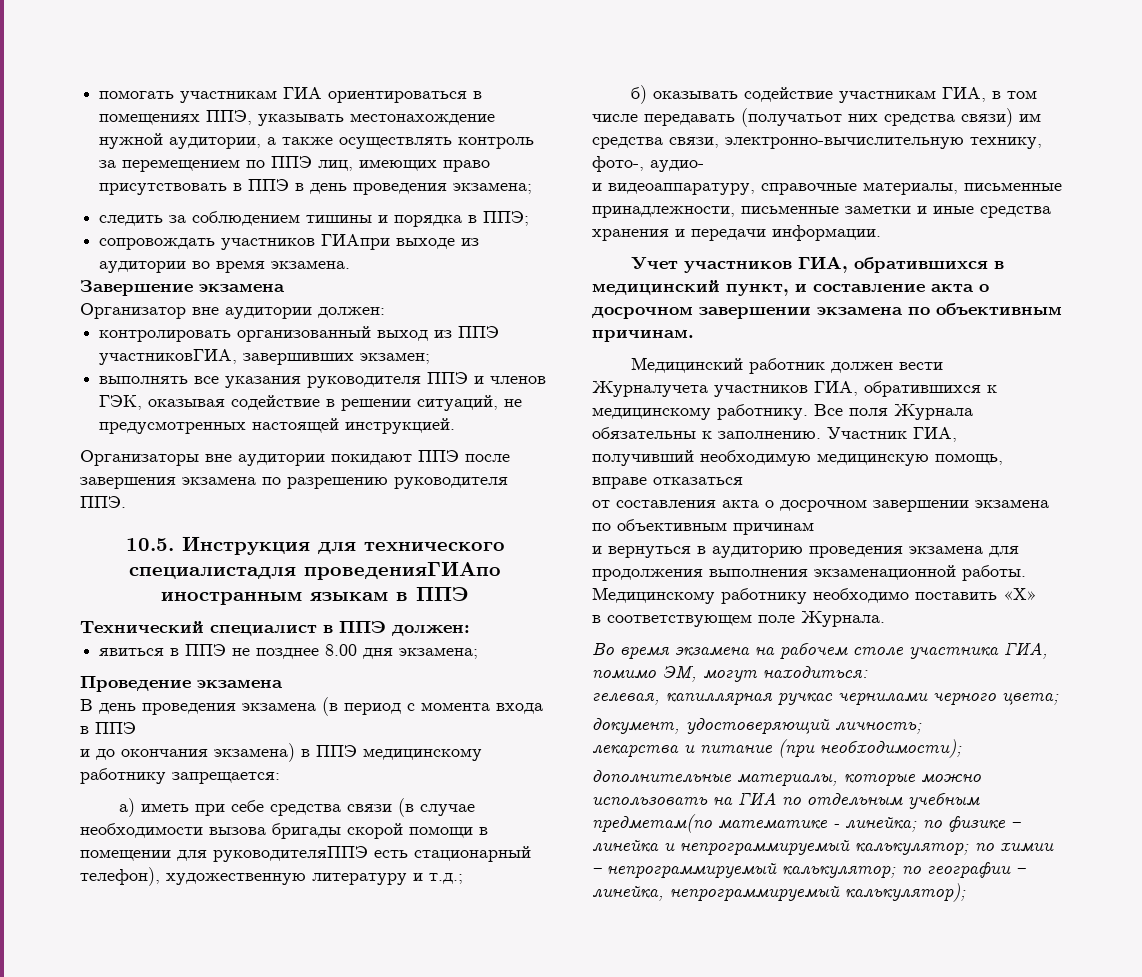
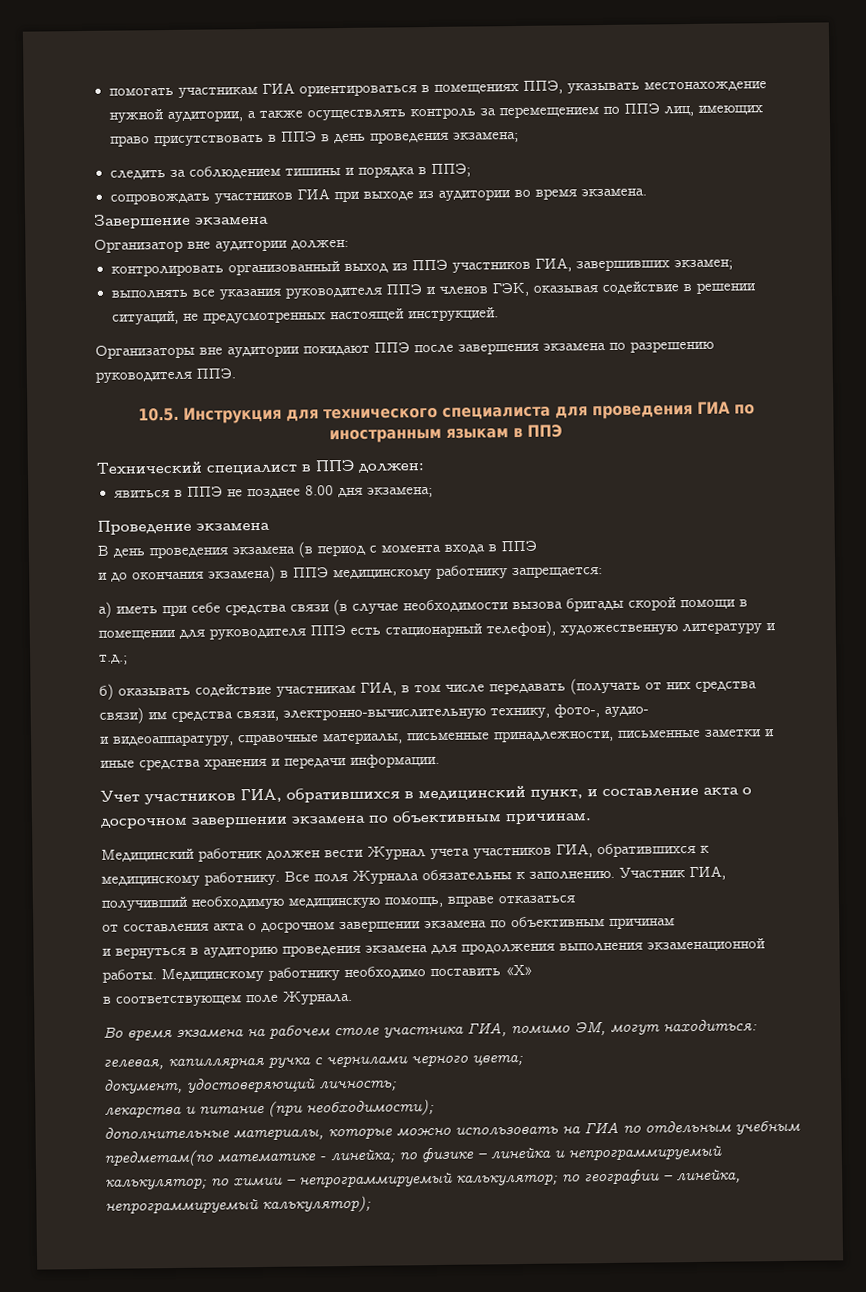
- сопровождать участников ГИАпри выходе из аудитории во время экзамена.
+ сопровождать участников ГИА при выходе из аудитории во время экзамена.
- контролировать организованный выход из ППЭ участниковГИА, завершивших экзамен;
+ контролировать организованный выход из ППЭ участников ГИА, завершивших экзамен;
- 10.5. Инструкция для технического специалистадля проведенияГИАпо иностранным языкам в ППЭ
+ 10.5. Инструкция для технического специалиста для проведения ГИА по иностранным языкам в ППЭ
- а) иметь при себе средства связи (в случае необходимости вызова бригады скорой помощи в помещении для руководителяППЭ есть стационарный телефон), художественную литературу и т.д.;
+ а) иметь при себе средства связи (в случае необходимости вызова бригады скорой помощи в помещении для руководителя ППЭ есть стационарный телефон), художественную литературу и т.д.;
- б) оказывать содействие участникам ГИА, в том числе передавать (получатьот них средства связи) им средства связи, электронно-вычислительную технику, фото-, аудио-
+ б) оказывать содействие участникам ГИА, в том числе передавать (получать от них средства связи) им средства связи, электронно-вычислительную технику, фото-, аудио-
- Медицинский работник должен вести Журналучета участников ГИА, обратившихся к медицинскому работнику.
+ Медицинский работник должен вести Журнал учета участников ГИА, обратившихся к медицинскому работнику.
- гелевая, капиллярная ручкас чернилами черного цвета;
+ гелевая, капиллярная ручка с чернилами черного цвета;

